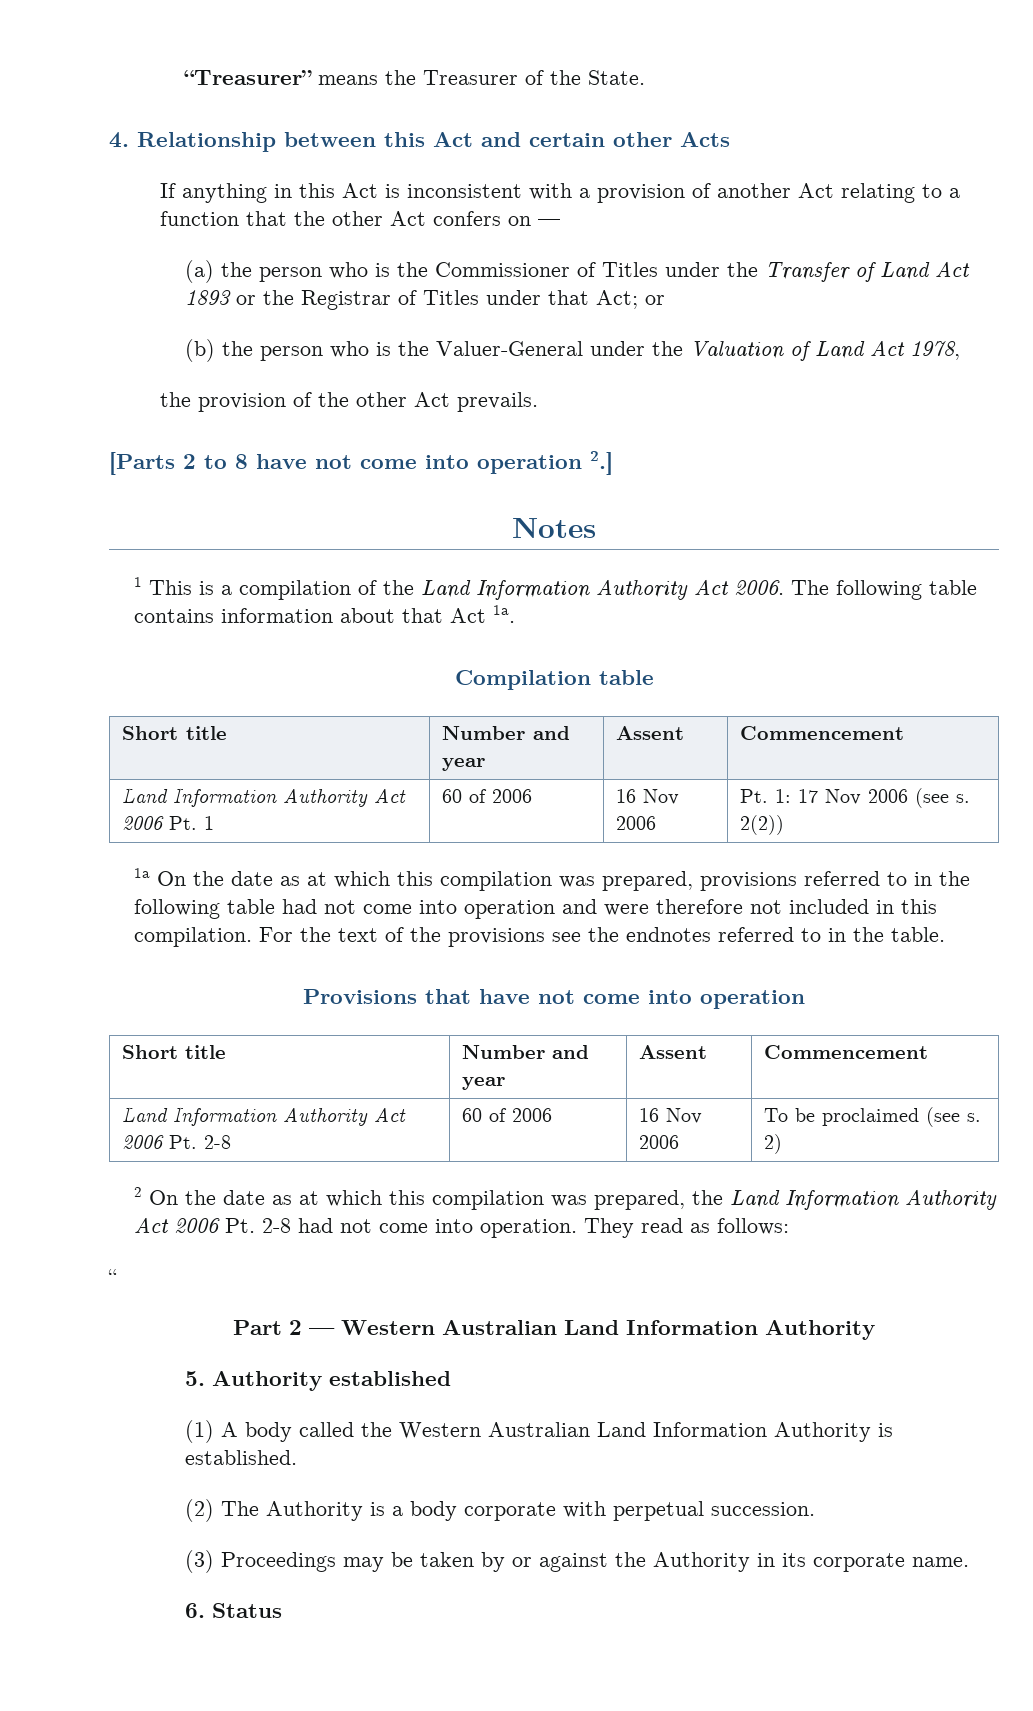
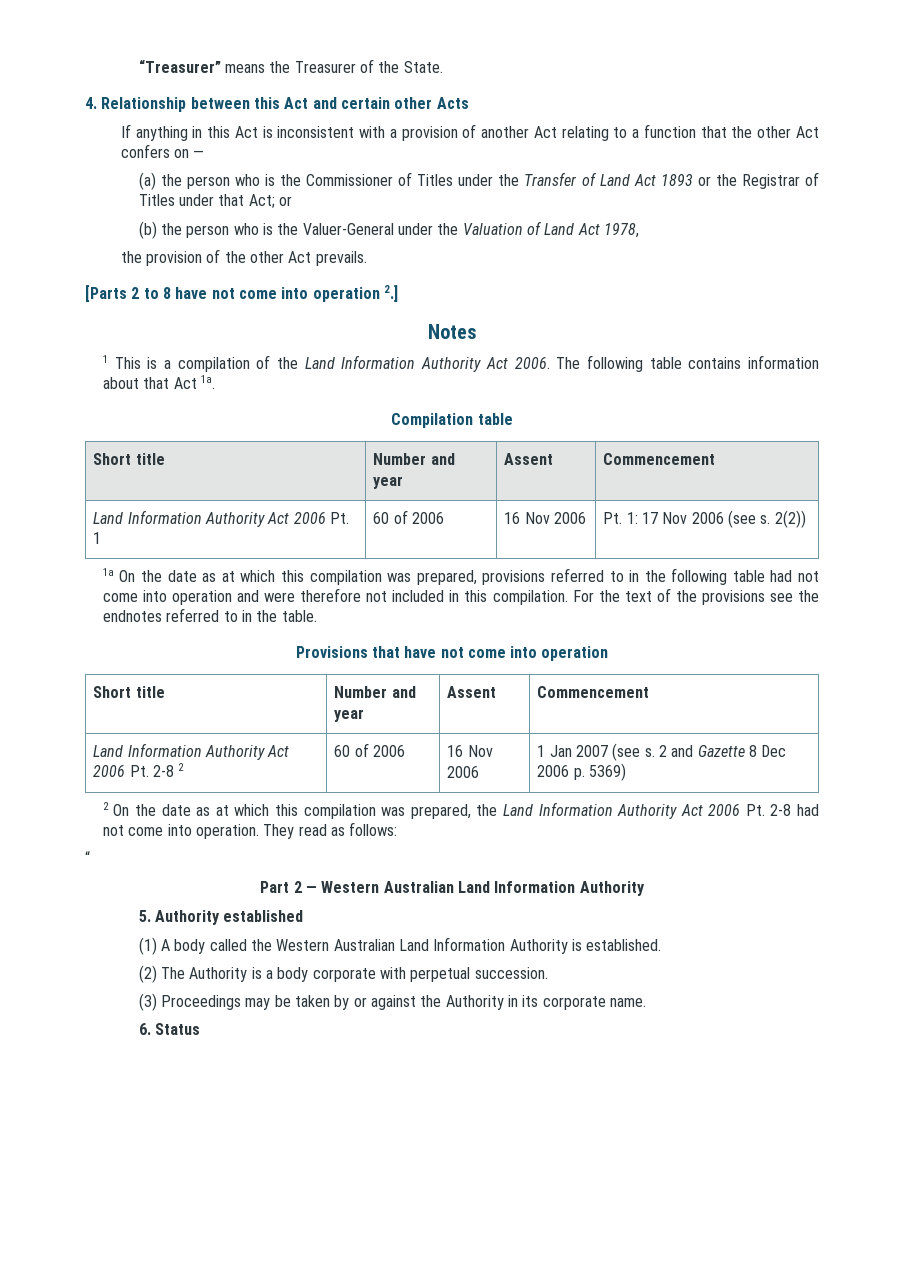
- Land Information Authority Act 2006 Pt. 2-8 | 60 of 2006 | 16 Nov 2006 | To be proclaimed (see s. 2)
+ Land Information Authority Act 2006 Pt. 2-8 2 | 60 of 2006 | 16 Nov 2006 | 1 Jan 2007 (see s. 2 and Gazette 8 Dec 2006 p. 5369)

